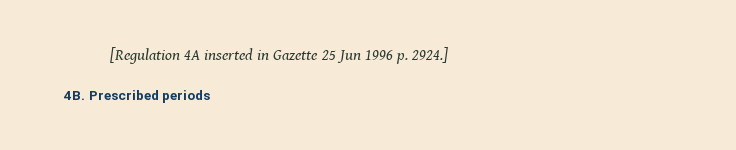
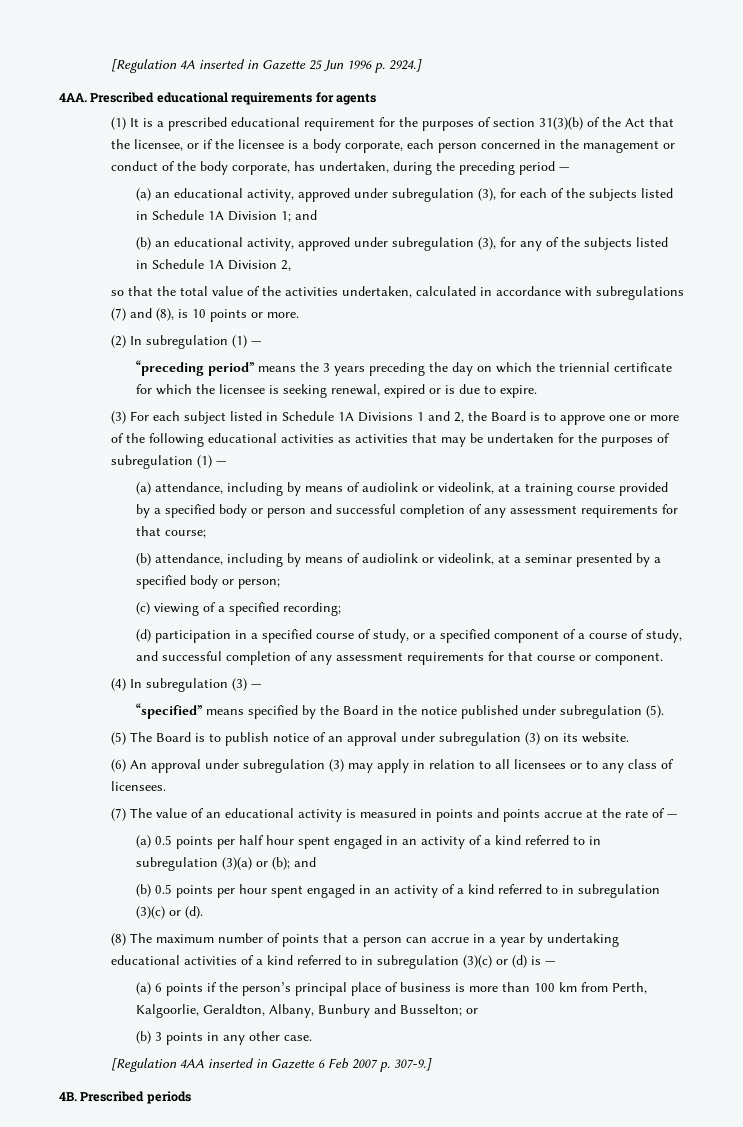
+ 4AA. Prescribed educational requirements for agents
+ (1) It is a prescribed educational requirement for the purposes of section 31(3)(b) of the Act that the licensee, or if the licensee is a body corporate, each person concerned in the management or conduct of the body corporate, has undertaken, during the preceding period —
+ (a) an educational activity, approved under subregulation (3), for each of the subjects listed in Schedule 1A Division 1; and
+ (b) an educational activity, approved under subregulation (3), for any of the subjects listed in Schedule 1A Division 2,
+ so that the total value of the activities undertaken, calculated in accordance with subregulations (7) and (8), is 10 points or more.
+ (2) In subregulation (1) —
+ “preceding period” means the 3 years preceding the day on which the triennial certificate for which the licensee is seeking renewal, expired or is due to expire.
+ (3) For each subject listed in Schedule 1A Divisions 1 and 2, the Board is to approve one or more of the following educational activities as activities that may be undertaken for the purposes of subregulation (1) —
+ (a) attendance, including by means of audiolink or videolink, at a training course provided by a specified body or person and successful completion of any assessment requirements for that course;
+ (b) attendance, including by means of audiolink or videolink, at a seminar presented by a specified body or person;
+ (c) viewing of a specified recording;
+ (d) participation in a specified course of study, or a specified component of a course of study, and successful completion of any assessment requirements for that course or component.
+ (4) In subregulation (3) —
+ “specified” means specified by the Board in the notice published under subregulation (5).
+ (5) The Board is to publish notice of an approval under subregulation (3) on its website.
+ (6) An approval under subregulation (3) may apply in relation to all licensees or to any class of licensees.
+ (7) The value of an educational activity is measured in points and points accrue at the rate of —
+ (a) 0.5 points per half hour spent engaged in an activity of a kind referred to in subregulation (3)(a) or (b); and
+ (b) 0.5 points per hour spent engaged in an activity of a kind referred to in subregulation (3)(c) or (d).
+ (8) The maximum number of points that a person can accrue in a year by undertaking educational activities of a kind referred to in subregulation (3)(c) or (d) is —
+ (a) 6 points if the person’s principal place of business is more than 100 km from Perth, Kalgoorlie, Geraldton, Albany, Bunbury and Busselton; or
+ (b) 3 points in any other case.
+ [Regulation 4AA inserted in Gazette 6 Feb 2007 p. 307-9.]

